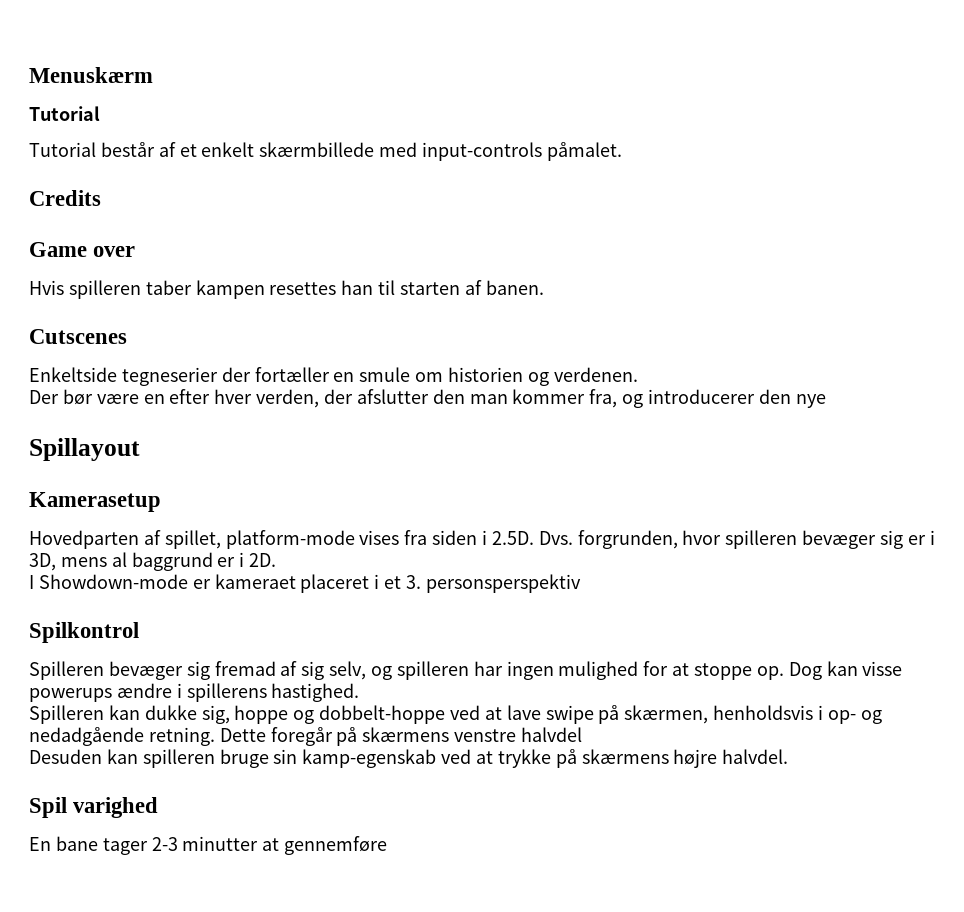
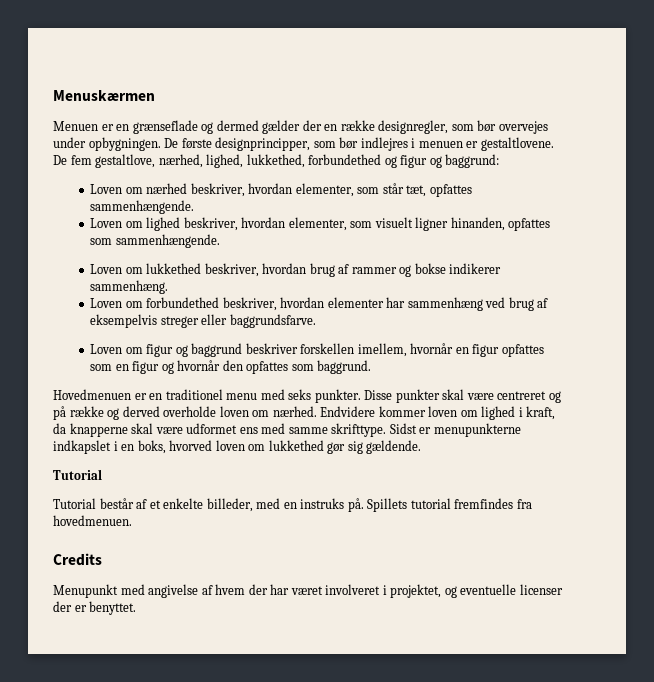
- Menuskærm
+ Menuskærmen
+ Menuen er en grænseflade og dermed gælder der en række designregler, som bør overvejes under opbygningen. De første designprincipper, som bør indlejres i menuen er gestaltlovene. De fem gestaltlove, nærhed, lighed, lukkethed, forbundethed og figur og baggrund:
+ Loven om nærhed beskriver, hvordan elementer, som står tæt, opfattes sammenhængende.
+ Loven om lighed beskriver, hvordan elementer, som visuelt ligner hinanden, opfattes som sammenhængende.
+ Loven om lukkethed beskriver, hvordan brug af rammer og bokse indikerer sammenhæng.
+ Loven om forbundethed beskriver, hvordan elementer har sammenhæng ved brug af eksempelvis streger eller baggrundsfarve.
+ Loven om figur og baggrund beskriver forskellen imellem, hvornår en figur opfattes som en figur og hvornår den opfattes som baggrund.
+ Hovedmenuen er en traditionel menu med seks punkter. Disse punkter skal være centreret og på række og derved overholde loven om nærhed. Endvidere kommer loven om lighed i kraft, da knapperne skal være udformet ens med samme skrifttype. Sidst er menupunkterne indkapslet i en boks, hvorved loven om lukkethed gør sig gældende.
- Tutorial består af et enkelt skærmbillede med input-controls påmalet.
+ Tutorial består af et enkelte billeder, med en instruks på. Spillets tutorial fremfindes fra hovedmenuen.
  Credits
- Game over
- Hvis spilleren taber kampen resettes han til starten af banen.
- Cutscenes
- Enkeltside tegneserier der fortæller en smule om historien og verdenen.
- Der bør være en efter hver verden, der afslutter den man kommer fra, og introducerer den nye
- Spillayout
- Kamerasetup
- Hovedparten af spillet, platform-mode vises fra siden i 2.5D. Dvs. forgrunden, hvor spilleren bevæger sig er i 3D, mens al baggrund er i 2D.
- I Showdown-mode er kameraet placeret i et 3. personsperspektiv
- Spilkontrol
- Spilleren bevæger sig fremad af sig selv, og spilleren har ingen mulighed for at stoppe op. Dog kan visse powerups ændre i spillerens hastighed.
- Spilleren kan dukke sig, hoppe og dobbelt-hoppe ved at lave swipe på skærmen, henholdsvis i op- og nedadgående retning. Dette foregår på skærmens venstre halvdel
- Desuden kan spilleren bruge sin kamp-egenskab ved at trykke på skærmens højre halvdel.
- Spil varighed
- En bane tager 2-3 minutter at gennemføre
+ Menupunkt med angivelse af hvem der har været involveret i projektet, og eventuelle licenser der er benyttet.

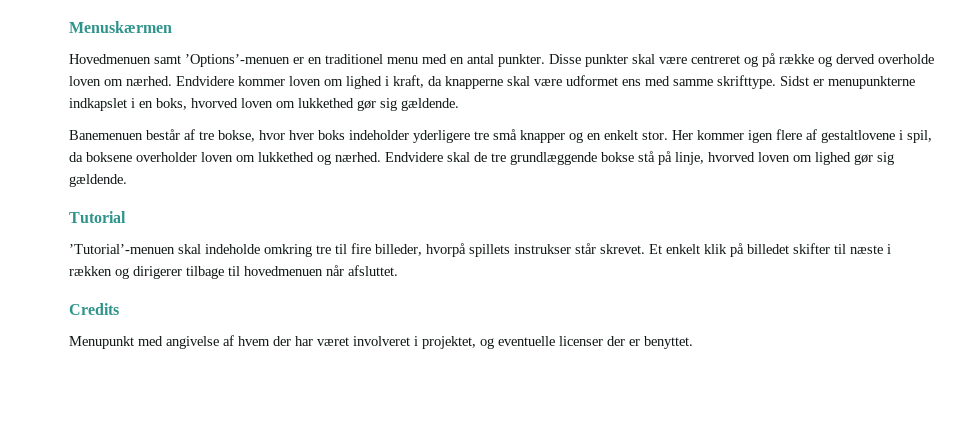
- Menuen er en grænseflade og dermed gælder der en række designregler, som bør overvejes under opbygningen. De første designprincipper, som bør indlejres i menuen er gestaltlovene. De fem gestaltlove, nærhed, lighed, lukkethed, forbundethed og figur og baggrund:
- Loven om nærhed beskriver, hvordan elementer, som står tæt, opfattes sammenhængende.
- Loven om lighed beskriver, hvordan elementer, som visuelt ligner hinanden, opfattes som sammenhængende.
- Loven om lukkethed beskriver, hvordan brug af rammer og bokse indikerer sammenhæng.
- Loven om forbundethed beskriver, hvordan elementer har sammenhæng ved brug af eksempelvis streger eller baggrundsfarve.
- Loven om figur og baggrund beskriver forskellen imellem, hvornår en figur opfattes som en figur og hvornår den opfattes som baggrund.
- Hovedmenuen er en traditionel menu med seks punkter.
+ Hovedmenuen samt ’Options’-menuen er en traditionel menu med en antal punkter.
  Sidst er menupunkterne indkapslet i en boks, hvorved loven om lukkethed gør sig gældende.
+ Banemenuen består af tre bokse, hvor hver boks indeholder yderligere tre små knapper og en enkelt stor. Her kommer igen flere af gestaltlovene i spil, da boksene overholder loven om lukkethed og nærhed. Endvidere skal de tre grundlæggende bokse stå på linje, hvorved loven om lighed gør sig gældende.
  Tutorial
- Tutorial består af et enkelte billeder, med en instruks på. Spillets tutorial fremfindes fra hovedmenuen.
+ ’Tutorial’-menuen skal indeholde omkring tre til fire billeder, hvorpå spillets instrukser står skrevet. Et enkelt klik på billedet skifter til næste i rækken og dirigerer tilbage til hovedmenuen når afsluttet.

